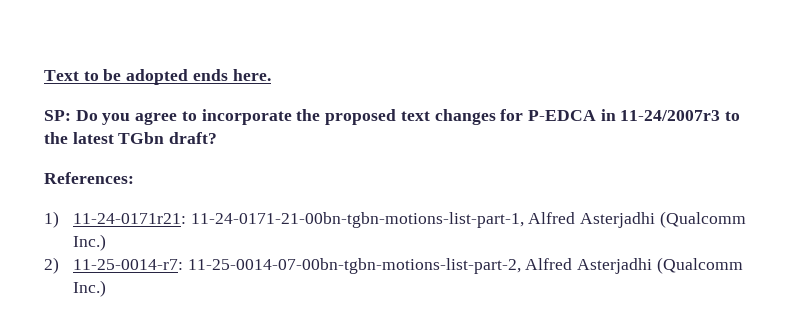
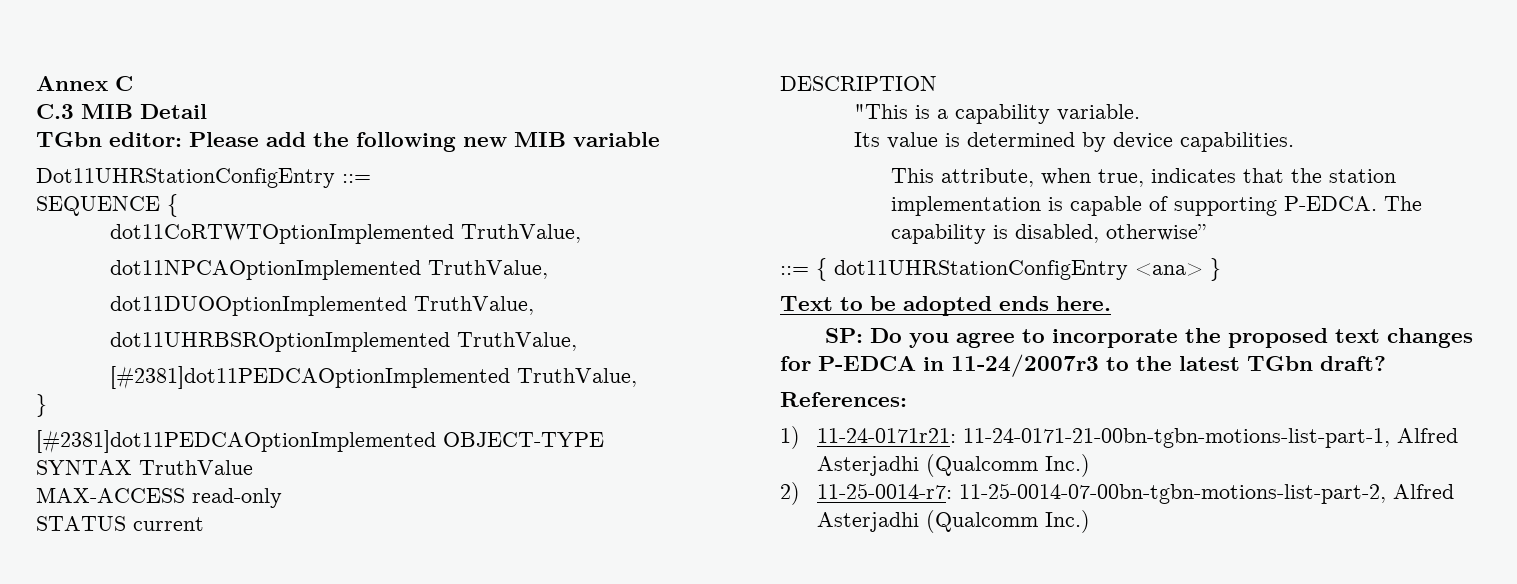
+ Annex C
+ C.3 MIB Detail
+ TGbn editor: Please add the following new MIB variable
+ Dot11UHRStationConfigEntry ::=
+ SEQUENCE {
+ dot11CoRTWTOptionImplemented TruthValue,
+ dot11NPCAOptionImplemented TruthValue,
+ dot11DUOOptionImplemented TruthValue,
+ dot11UHRBSROptionImplemented TruthValue,
+ [#2381]dot11PEDCAOptionImplemented TruthValue,
+ }
+ [#2381]dot11PEDCAOptionImplemented OBJECT-TYPE
+ SYNTAX TruthValue
+ MAX-ACCESS read-only
+ STATUS current
+ DESCRIPTION
+ "This is a capability variable.
+ Its value is determined by device capabilities.
+ This attribute, when true, indicates that the station implementation is capable of supporting P-EDCA. The capability is disabled, otherwise”
+ ::= { dot11UHRStationConfigEntry <ana> }

